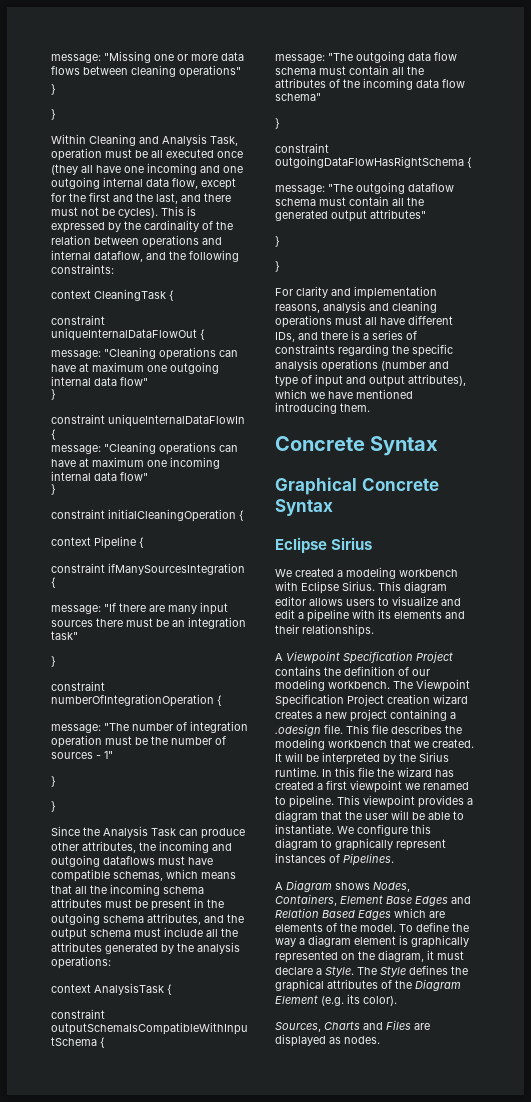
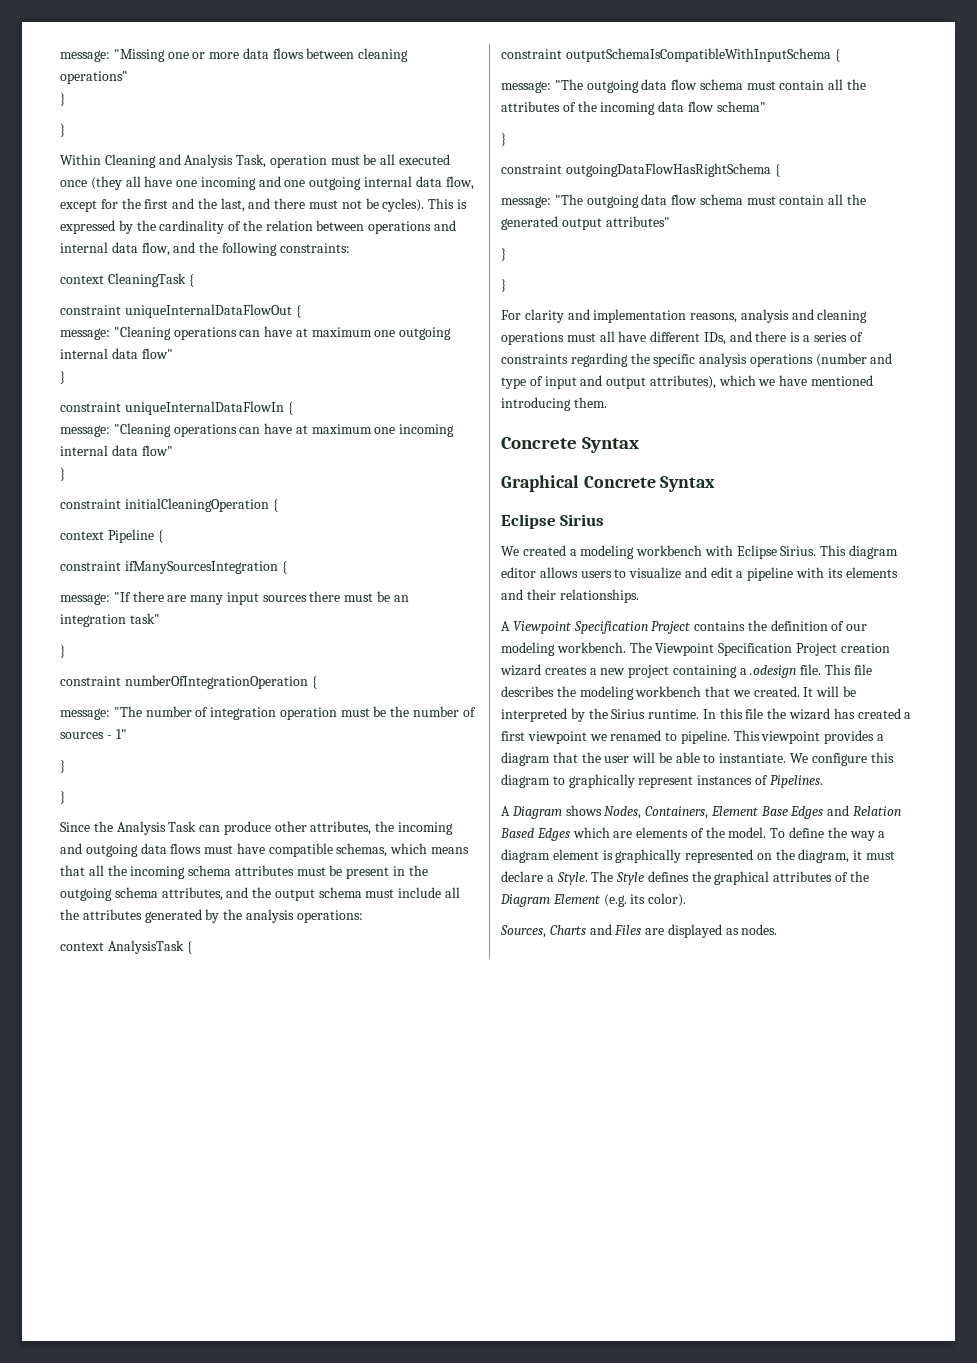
- This is expressed by the cardinality of the relation between operations and internal dataflow, and the following constraints:
+ This is expressed by the cardinality of the relation between operations and internal data flow, and the following constraints:
- Since the Analysis Task can produce other attributes, the incoming and outgoing dataflows must have compatible schemas, which means that all the incoming schema attributes must be present in the outgoing schema attributes, and the output schema must include all the attributes generated by the analysis operations:
+ Since the Analysis Task can produce other attributes, the incoming and outgoing data flows must have compatible schemas, which means that all the incoming schema attributes must be present in the outgoing schema attributes, and the output schema must include all the attributes generated by the analysis operations:
- message: "The outgoing dataflow schema must contain all the generated output attributes"
+ message: "The outgoing data flow schema must contain all the generated output attributes"

